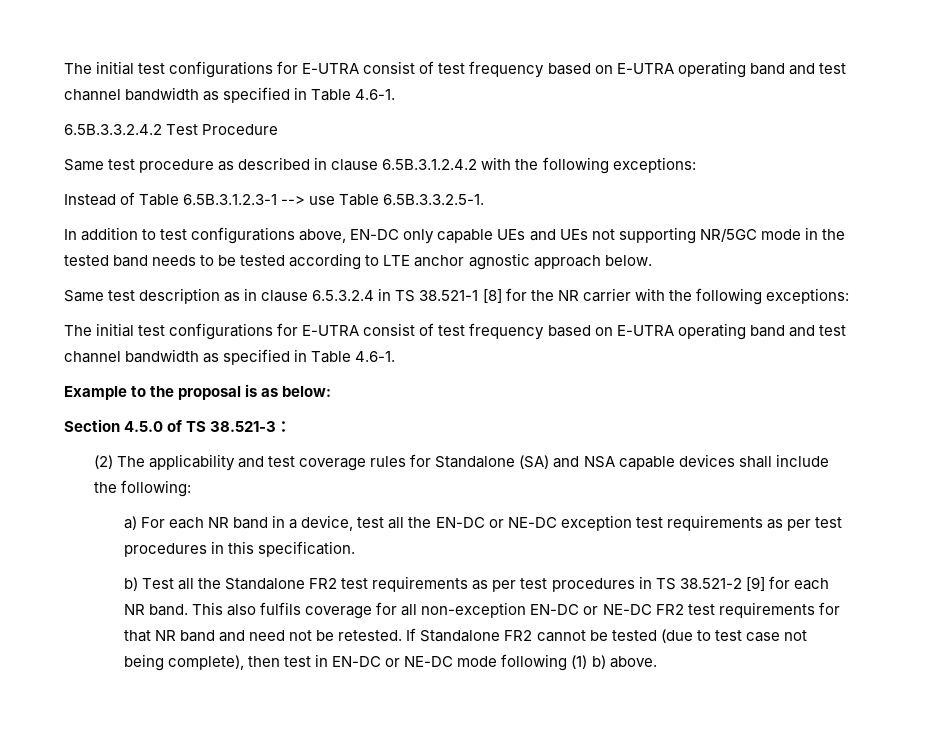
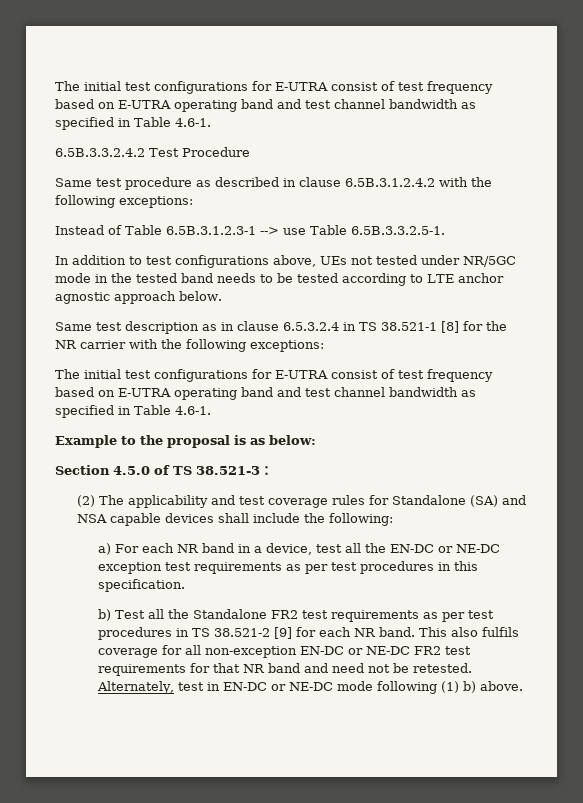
- In addition to test configurations above, EN-DC only capable UEs and UEs not supporting NR/5GC mode in the tested band needs to be tested according to LTE anchor agnostic approach below.
+ In addition to test configurations above, UEs not tested under NR/5GC mode in the tested band needs to be tested according to LTE anchor agnostic approach below.
- If Standalone FR2 cannot be tested (due to test case not being complete), then test in EN-DC or NE-DC mode following (1) b) above.
+ Alternately, test in EN-DC or NE-DC mode following (1) b) above.

